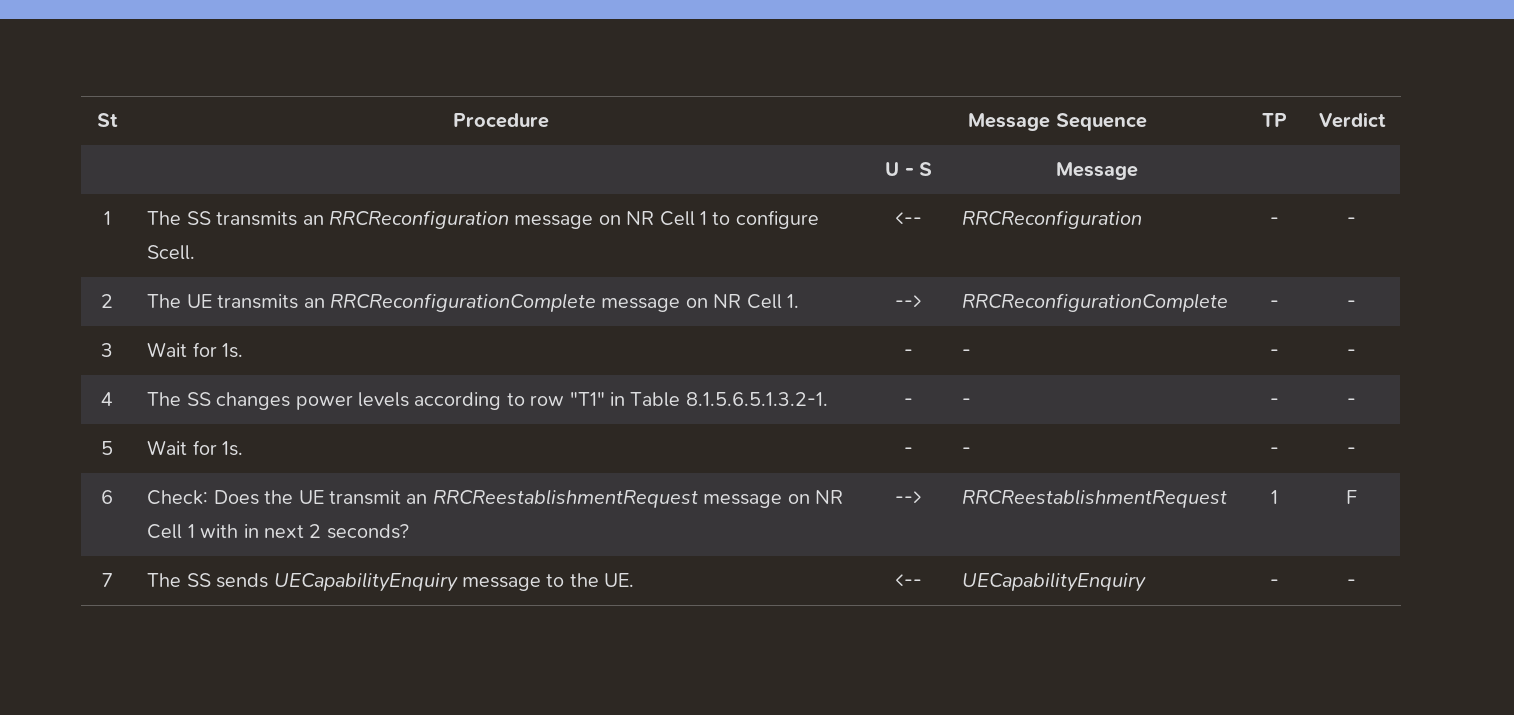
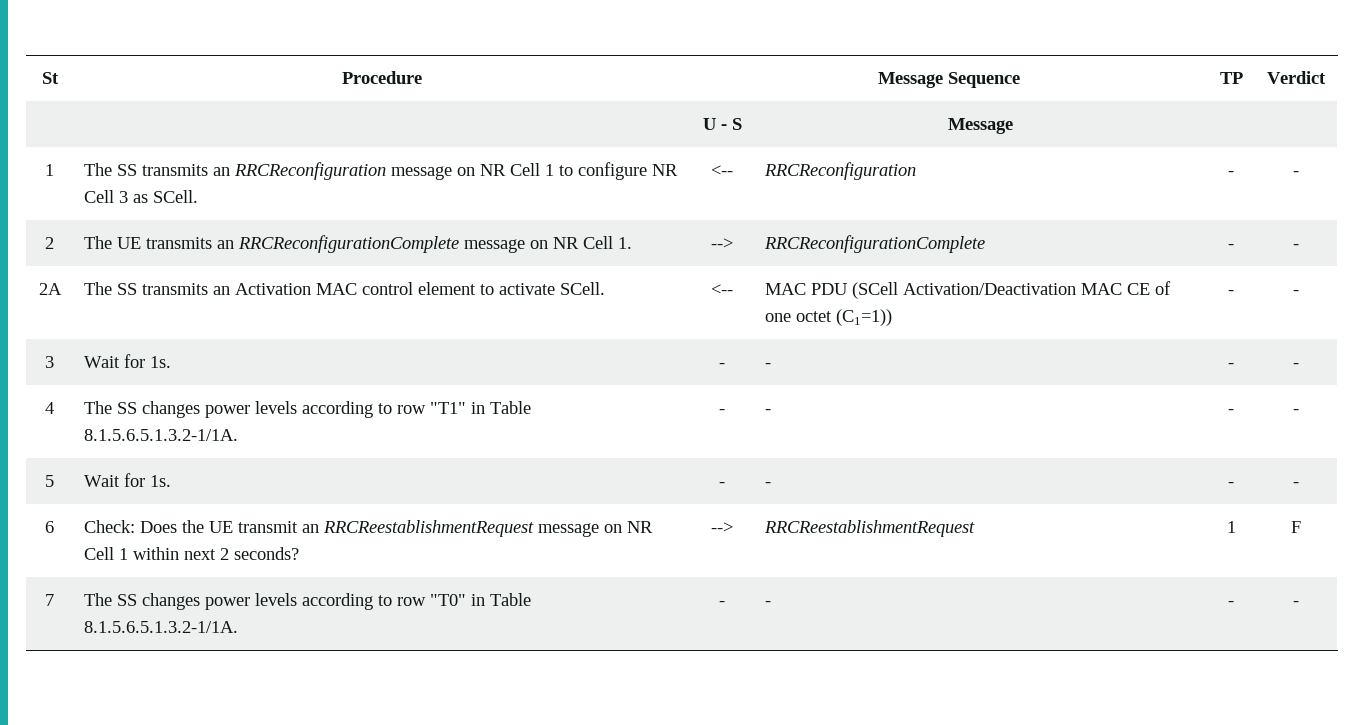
- 1 | The SS transmits an RRCReconfiguration message on NR Cell 1 to configure Scell. | <-- | RRCReconfiguration | - | -
+ 1 | The SS transmits an RRCReconfiguration message on NR Cell 1 to configure NR Cell 3 as SCell. | <-- | RRCReconfiguration | - | -
+ 2A | The SS transmits an Activation MAC control element to activate SCell. | <-- | MAC PDU (SCell Activation/Deactivation MAC CE of one octet (C1=1)) | - | -
- 4 | The SS changes power levels according to row "T1" in Table 8.1.5.6.5.1.3.2-1. | - | - | - | -
+ 4 | The SS changes power levels according to row "T1" in Table 8.1.5.6.5.1.3.2-1/1A. | - | - | - | -
- 6 | Check: Does the UE transmit an RRCReestablishmentRequest message on NR Cell 1 with in next 2 seconds? | --> | RRCReestablishmentRequest | 1 | F
+ 6 | Check: Does the UE transmit an RRCReestablishmentRequest message on NR Cell 1 within next 2 seconds? | --> | RRCReestablishmentRequest | 1 | F
- 7 | The SS sends UECapabilityEnquiry message to the UE. | <-- | UECapabilityEnquiry | - | -
+ 7 | The SS changes power levels according to row "T0" in Table 8.1.5.6.5.1.3.2-1/1A. | - | - | - | -

